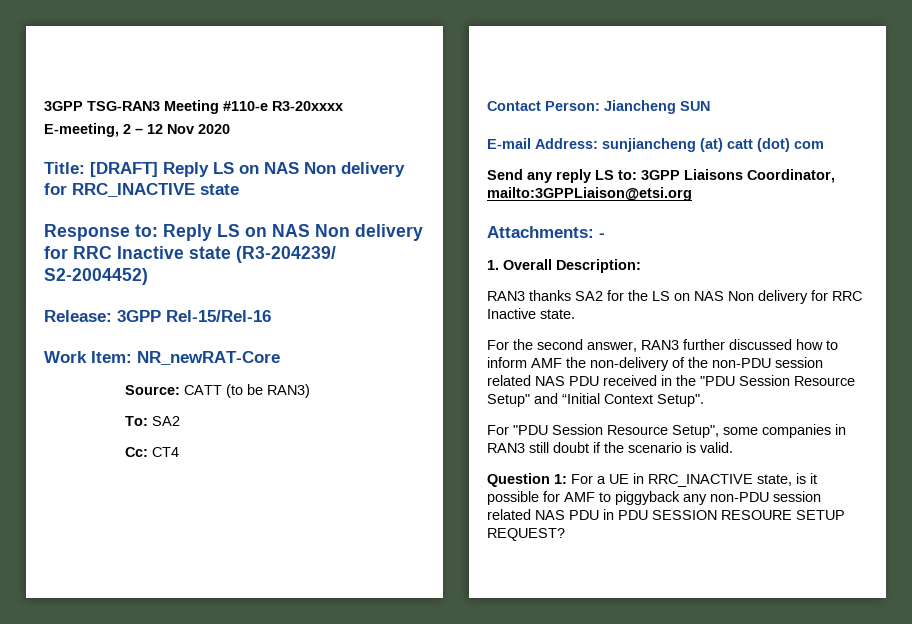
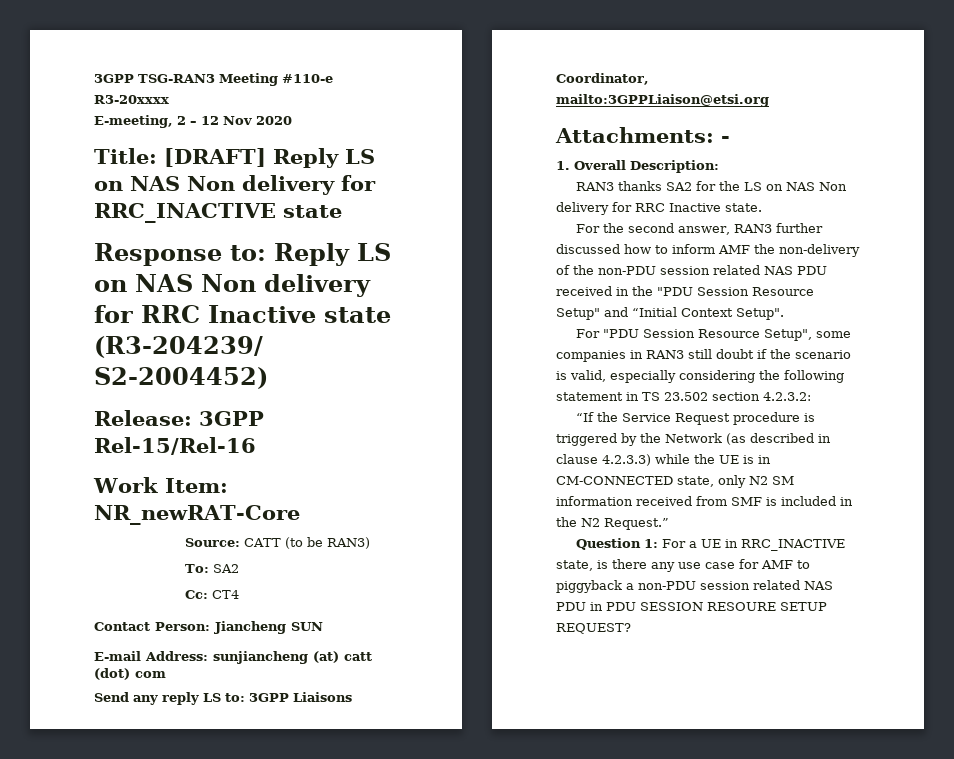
- For "PDU Session Resource Setup", some companies in RAN3 still doubt if the scenario is valid.
+ For "PDU Session Resource Setup", some companies in RAN3 still doubt if the scenario is valid, especially considering the following statement in TS 23.502 section 4.2.3.2:
+ “If the Service Request procedure is triggered by the Network (as described in clause 4.2.3.3) while the UE is in CM-CONNECTED state, only N2 SM information received from SMF is included in the N2 Request.”
- Question 1: For a UE in RRC_INACTIVE state, is it possible for AMF to piggyback any non-PDU session related NAS PDU in PDU SESSION RESOURE SETUP REQUEST?
+ Question 1: For a UE in RRC_INACTIVE state, is there any use case for AMF to piggyback a non-PDU session related NAS PDU in PDU SESSION RESOURE SETUP REQUEST?

